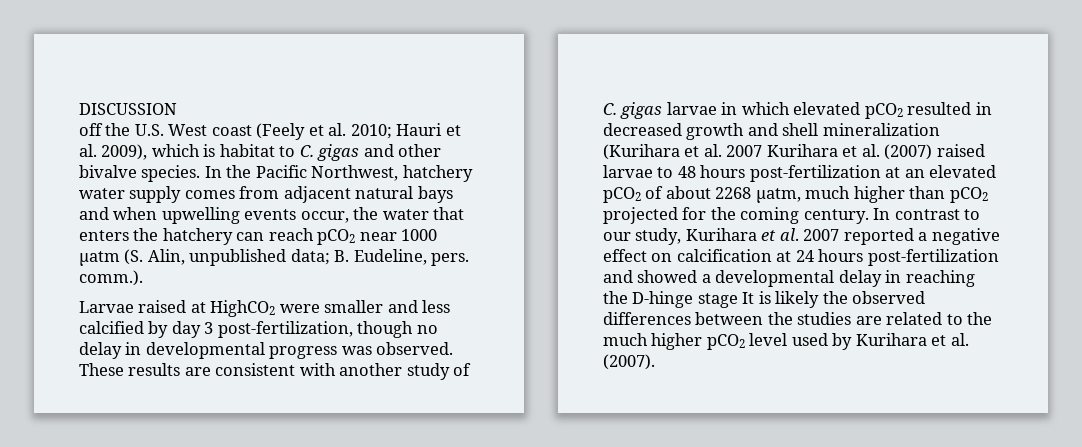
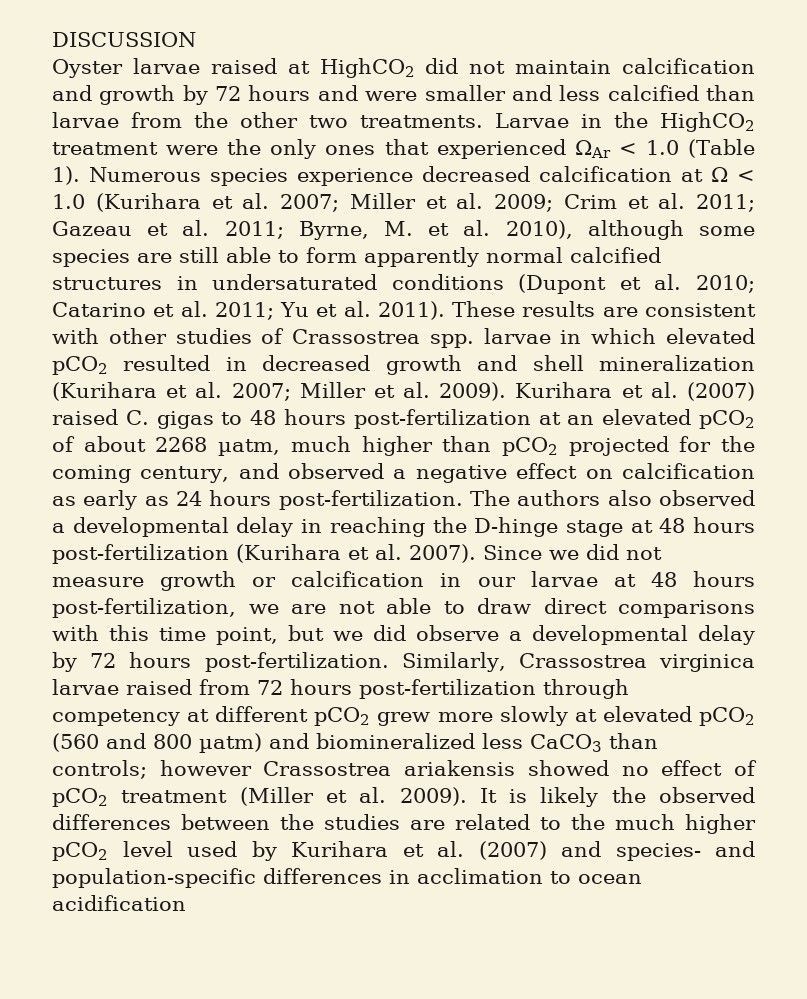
- off the U.S. West coast (Feely et al. 2010; Hauri et al. 2009), which is habitat to C. gigas and other bivalve species. In the Pacific Northwest, hatchery water supply comes from adjacent natural bays and when upwelling events occur, the water that enters the hatchery can reach pCO2 near 1000 µatm (S. Alin, unpublished data; B. Eudeline, pers. comm.).
- Larvae raised at HighCO2 were smaller and less calcified by day 3 post-fertilization, though no delay in developmental progress was observed.
+ Oyster larvae raised at HighCO2 did not maintain calcification and growth by 72 hours and were smaller and less calcified than larvae from the other two treatments. Larvae in the HighCO2 treatment were the only ones that experienced ΩAr < 1.0 (Table 1). Numerous species experience decreased calcification at Ω < 1.0 (Kurihara et al. 2007; Miller et al. 2009; Crim et al. 2011; Gazeau et al. 2011; Byrne, M. et al. 2010), although some species are still able to form apparently normal calcified structures in undersaturated conditions (Dupont et al. 2010; Catarino et al. 2011; Yu et al. 2011).
- These results are consistent with another study of C. gigas larvae in which elevated pCO2 resulted in decreased growth and shell mineralization (Kurihara et al. 2007 Kurihara et al. (2007) raised larvae to 48 hours post-fertilization at an elevated pCO2 of about 2268 µatm, much higher than pCO2 projected for the coming century. In contrast to our study, Kurihara et al. 2007 reported a negative effect on calcification at 24 hours post-fertilization and showed a developmental delay in reaching the D-hinge stage It is likely the observed differences between the studies are related to the much higher pCO2 level used by Kurihara et al. (2007).
+ These results are consistent with other studies of Crassostrea spp. larvae in which elevated pCO2 resulted in decreased growth and shell mineralization (Kurihara et al. 2007; Miller et al. 2009). Kurihara et al. (2007) raised C. gigas to 48 hours post-fertilization at an elevated pCO2 of about 2268 µatm, much higher than pCO2 projected for the coming century, and observed a negative effect on calcification as early as 24 hours post-fertilization. The authors also observed a developmental delay in reaching the D-hinge stage at 48 hours post-fertilization (Kurihara et al. 2007). Since we did not measure growth or calcification in our larvae at 48 hours post-fertilization, we are not able to draw direct comparisons with this time point, but we did observe a developmental delay by 72 hours post-fertilization. Similarly, Crassostrea virginica larvae raised from 72 hours post-fertilization through competency at different pCO2 grew more slowly at elevated pCO2 (560 and 800 µatm) and biomineralized less CaCO3 than controls; however Crassostrea ariakensis showed no effect of pCO2 treatment (Miller et al. 2009). It is likely the observed differences between the studies are related to the much higher pCO2 level used by Kurihara et al. (2007) and species- and population-specific differences in acclimation to ocean acidification

